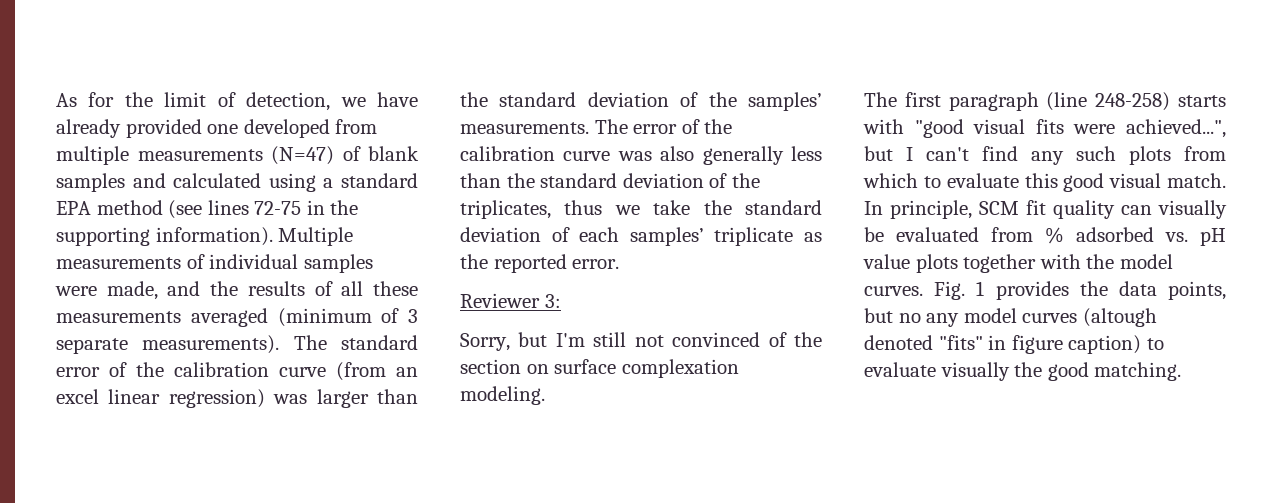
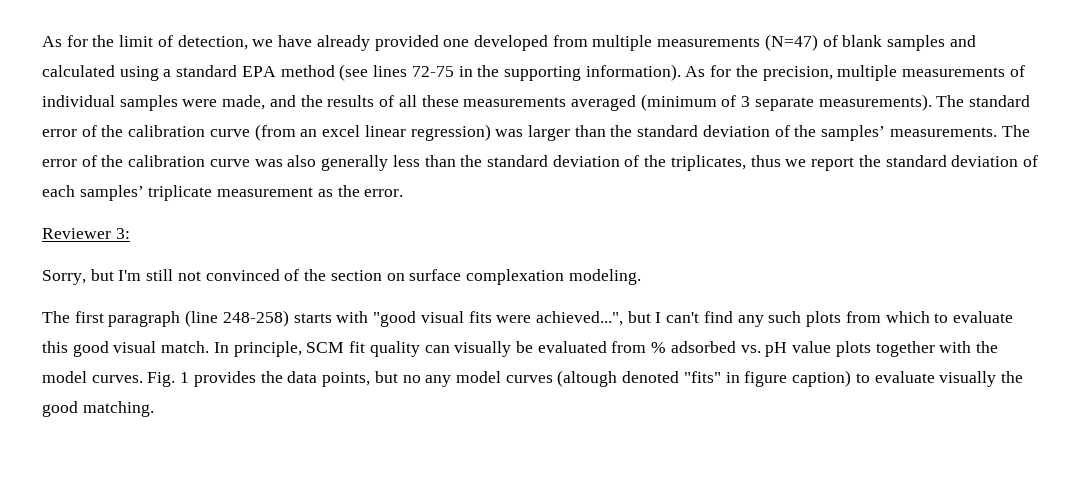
- Multiple measurements of individual samples were made, and the results of all these measurements averaged (minimum of 3 separate measurements).
+ As for the precision, multiple measurements of individual samples were made, and the results of all these measurements averaged (minimum of 3 separate measurements).
- The error of the calibration curve was also generally less than the standard deviation of the triplicates, thus we take the standard deviation of each samples’ triplicate as the reported error.
+ The error of the calibration curve was also generally less than the standard deviation of the triplicates, thus we report the standard deviation of each samples’ triplicate measurement as the error.

